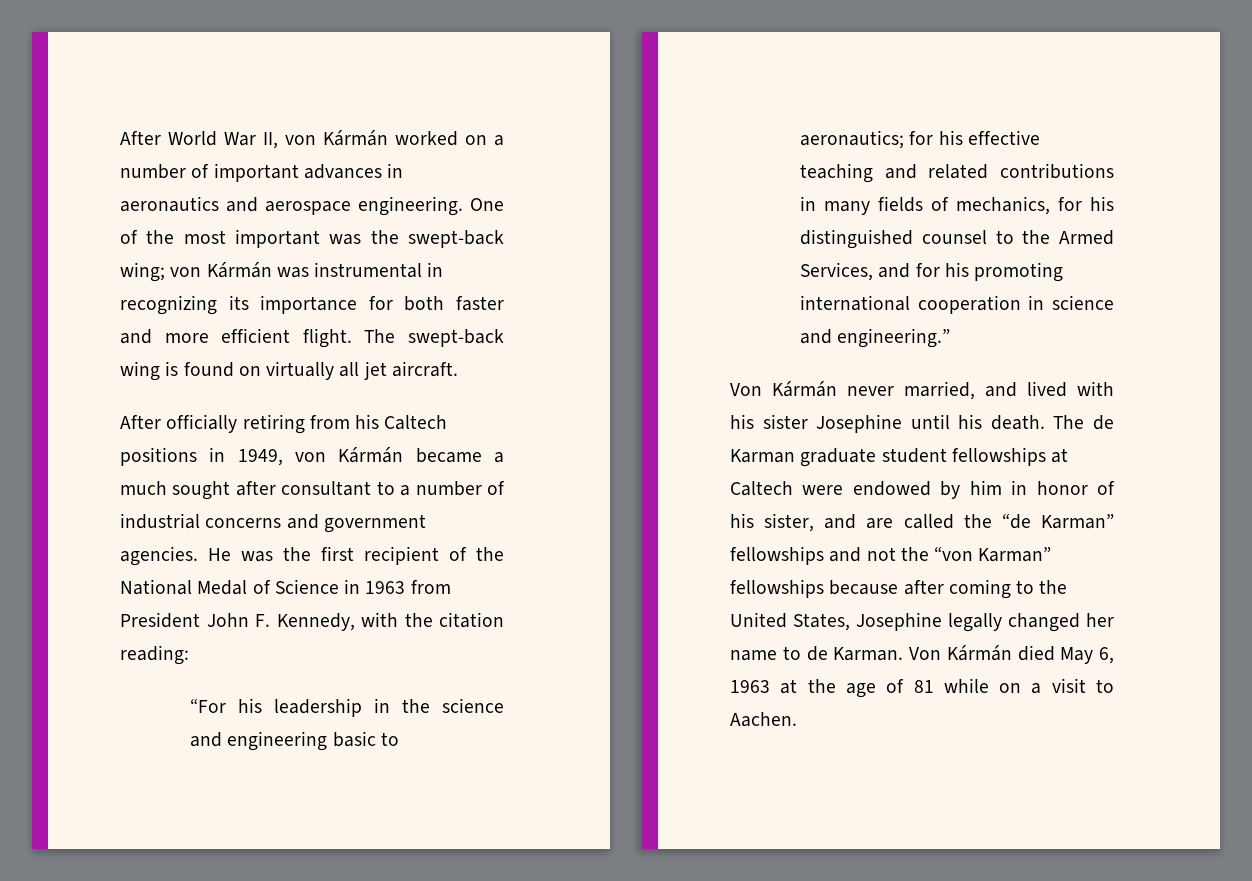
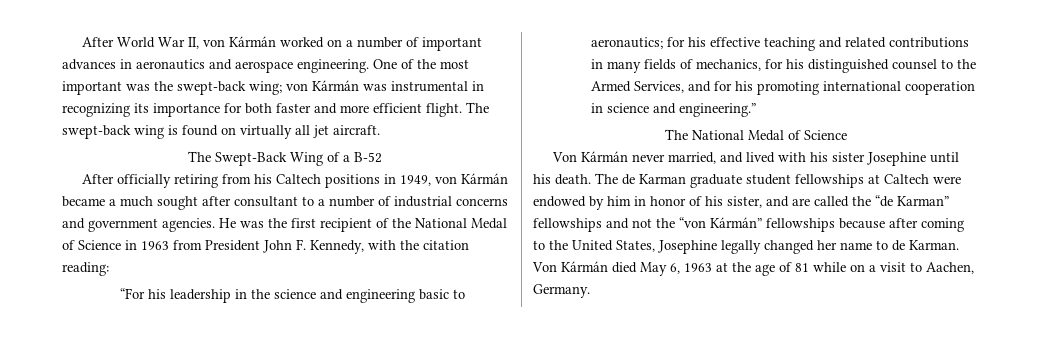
+ The Swept-Back Wing of a B-52
+ The National Medal of Science
- The de Karman graduate student fellowships at Caltech were endowed by him in honor of his sister, and are called the “de Karman” fellowships and not the “von Karman” fellowships because after coming to the United States, Josephine legally changed her name to de Karman.
+ The de Karman graduate student fellowships at Caltech were endowed by him in honor of his sister, and are called the “de Karman” fellowships and not the “von Kármán” fellowships because after coming to the United States, Josephine legally changed her name to de Karman.
- Von Kármán died May 6, 1963 at the age of 81 while on a visit to Aachen.
+ Von Kármán died May 6, 1963 at the age of 81 while on a visit to Aachen, Germany.

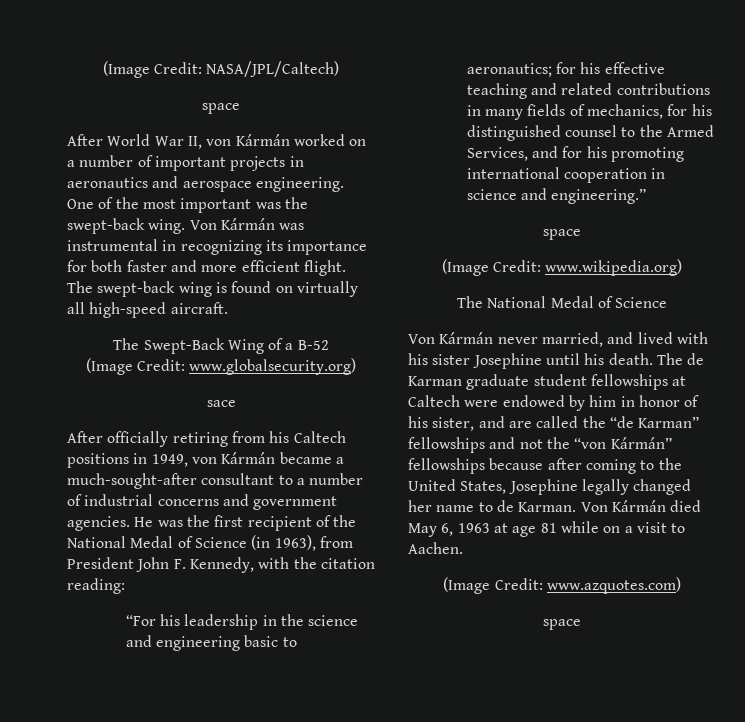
+ (Image Credit: NASA/JPL/Caltech)
+ space
- After World War II, von Kármán worked on a number of important advances in aeronautics and aerospace engineering.
+ After World War II, von Kármán worked on a number of important projects in aeronautics and aerospace engineering.
- One of the most important was the swept-back wing; von Kármán was instrumental in recognizing its importance for both faster and more efficient flight.
+ One of the most important was the swept-back wing. Von Kármán was instrumental in recognizing its importance for both faster and more efficient flight.
- The swept-back wing is found on virtually all jet aircraft.
+ The swept-back wing is found on virtually all high-speed aircraft.
+ (Image Credit: www.globalsecurity.org)
+ sace
- After officially retiring from his Caltech positions in 1949, von Kármán became a much sought after consultant to a number of industrial concerns and government agencies.
+ After officially retiring from his Caltech positions in 1949, von Kármán became a much-sought-after consultant to a number of industrial concerns and government agencies.
- He was the first recipient of the National Medal of Science in 1963 from President John F. Kennedy, with the citation reading:
+ He was the first recipient of the National Medal of Science (in 1963), from President John F. Kennedy, with the citation reading:
  “For his leadership in the science and engineering basic to aeronautics; for his effective teaching and related contributions in many fields of mechanics, for his distinguished counsel to the Armed Services, and for his promoting international cooperation in science and engineering.”
+ space
+ (Image Credit: www.wikipedia.org)
- Von Kármán died May 6, 1963 at the age of 81 while on a visit to Aachen, Germany.
+ Von Kármán died May 6, 1963 at age 81 while on a visit to Aachen.
+ (Image Credit: www.azquotes.com)
+ space

